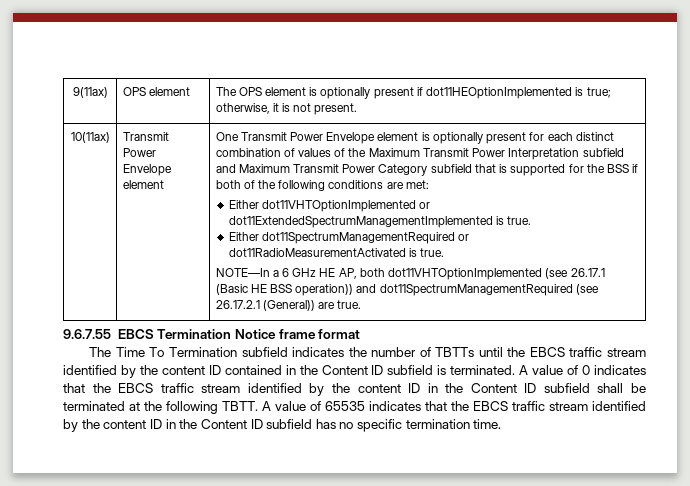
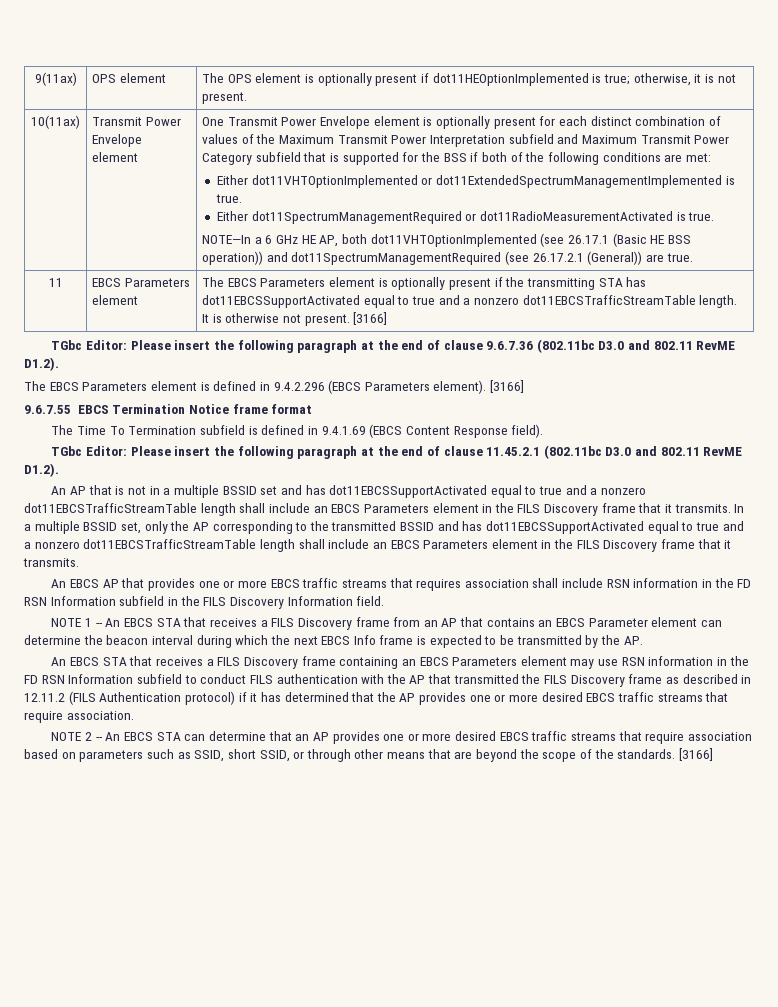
+ 11 | EBCS Parameters element | The EBCS Parameters element is optionally present if the transmitting STA has dot11EBCSSupportActivated equal to true and a nonzero dot11EBCSTrafficStreamTable length. It is otherwise not present. [3166]
+ TGbc Editor: Please insert the following paragraph at the end of clause 9.6.7.36 (802.11bc D3.0 and 802.11 RevME D1.2).
+ The EBCS Parameters element is defined in 9.4.2.296 (EBCS Parameters element). [3166]
- The Time To Termination subfield indicates the number of TBTTs until the EBCS traffic stream identified by the content ID contained in the Content ID subfield is terminated. A value of 0 indicates that the EBCS traffic stream identified by the content ID in the Content ID subfield shall be terminated at the following TBTT. A value of 65535 indicates that the EBCS traffic stream identified by the content ID in the Content ID subfield has no specific termination time.
+ The Time To Termination subfield is defined in 9.4.1.69 (EBCS Content Response field).
+ TGbc Editor: Please insert the following paragraph at the end of clause 11.45.2.1 (802.11bc D3.0 and 802.11 RevME D1.2).
+ An AP that is not in a multiple BSSID set and has dot11EBCSSupportActivated equal to true and a nonzero dot11EBCSTrafficStreamTable length shall include an EBCS Parameters element in the FILS Discovery frame that it transmits. In a multiple BSSID set, only the AP corresponding to the transmitted BSSID and has dot11EBCSSupportActivated equal to true and a nonzero dot11EBCSTrafficStreamTable length shall include an EBCS Parameters element in the FILS Discovery frame that it transmits.
+ An EBCS AP that provides one or more EBCS traffic streams that requires association shall include RSN information in the FD RSN Information subfield in the FILS Discovery Information field.
+ NOTE 1 -- An EBCS STA that receives a FILS Discovery frame from an AP that contains an EBCS Parameter element can determine the beacon interval during which the next EBCS Info frame is expected to be transmitted by the AP.
+ An EBCS STA that receives a FILS Discovery frame containing an EBCS Parameters element may use RSN information in the FD RSN Information subfield to conduct FILS authentication with the AP that transmitted the FILS Discovery frame as described in 12.11.2 (FILS Authentication protocol) if it has determined that the AP provides one or more desired EBCS traffic streams that require association.
+ NOTE 2 -- An EBCS STA can determine that an AP provides one or more desired EBCS traffic streams that require association based on parameters such as SSID, short SSID, or through other means that are beyond the scope of the standards. [3166]

